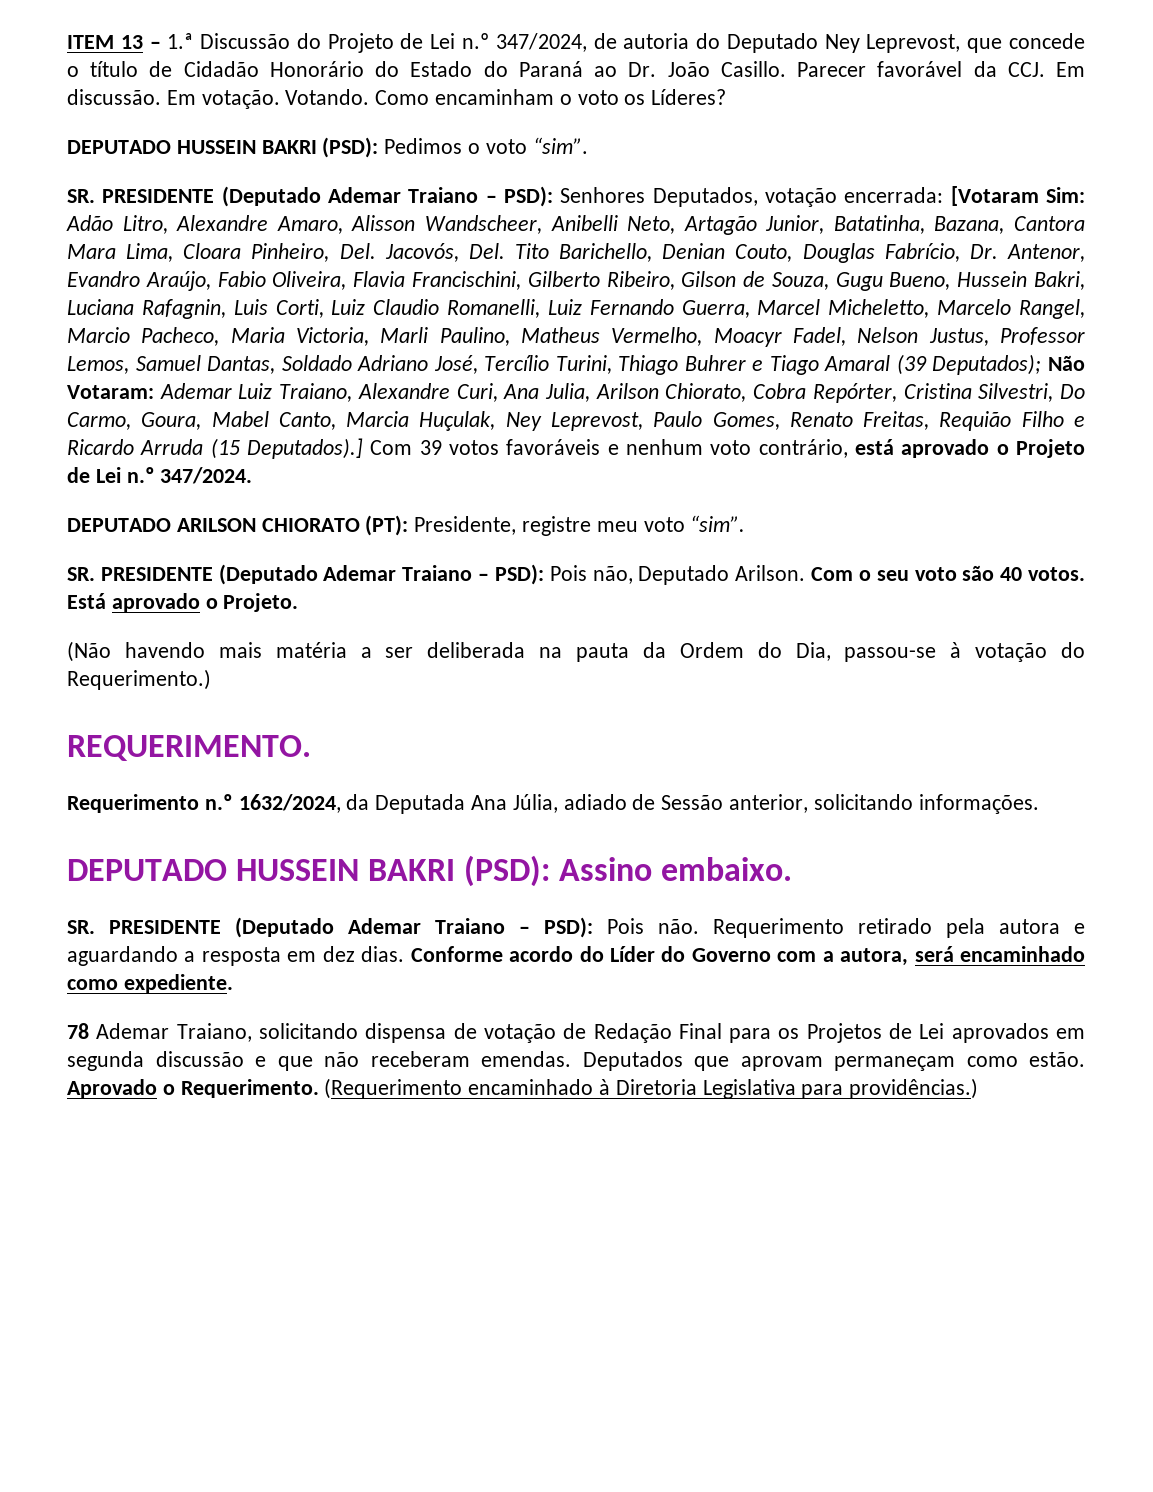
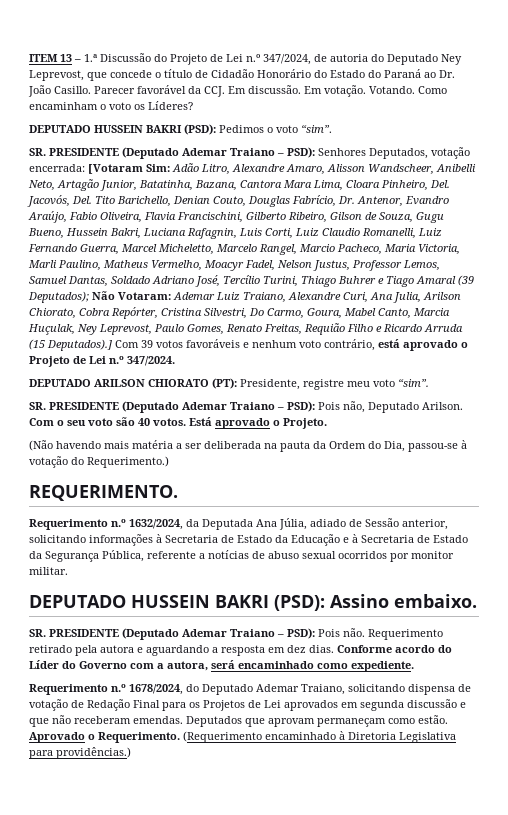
- Requerimento n.º 1632/2024, da Deputada Ana Júlia, adiado de Sessão anterior, solicitando informações.
+ Requerimento n.º 1632/2024, da Deputada Ana Júlia, adiado de Sessão anterior, solicitando informações à Secretaria de Estado da Educação e à Secretaria de Estado da Segurança Pública, referente a notícias de abuso sexual ocorridos por monitor militar.
- 78 Ademar Traiano, solicitando dispensa de votação de Redação Final para os Projetos de Lei aprovados em segunda discussão e que não receberam emendas.
+ Requerimento n.º 1678/2024, do Deputado Ademar Traiano, solicitando dispensa de votação de Redação Final para os Projetos de Lei aprovados em segunda discussão e que não receberam emendas.

